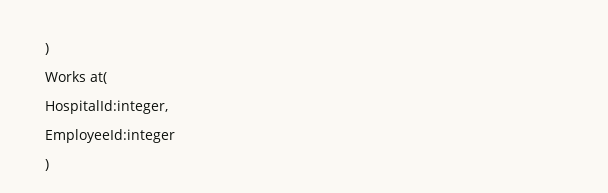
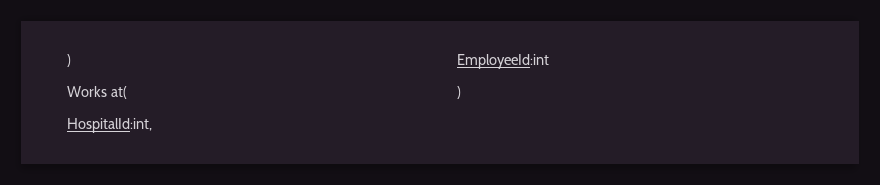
- HospitalId:integer,
- EmployeeId:integer
+ HospitalId:int,
+ EmployeeId:int

